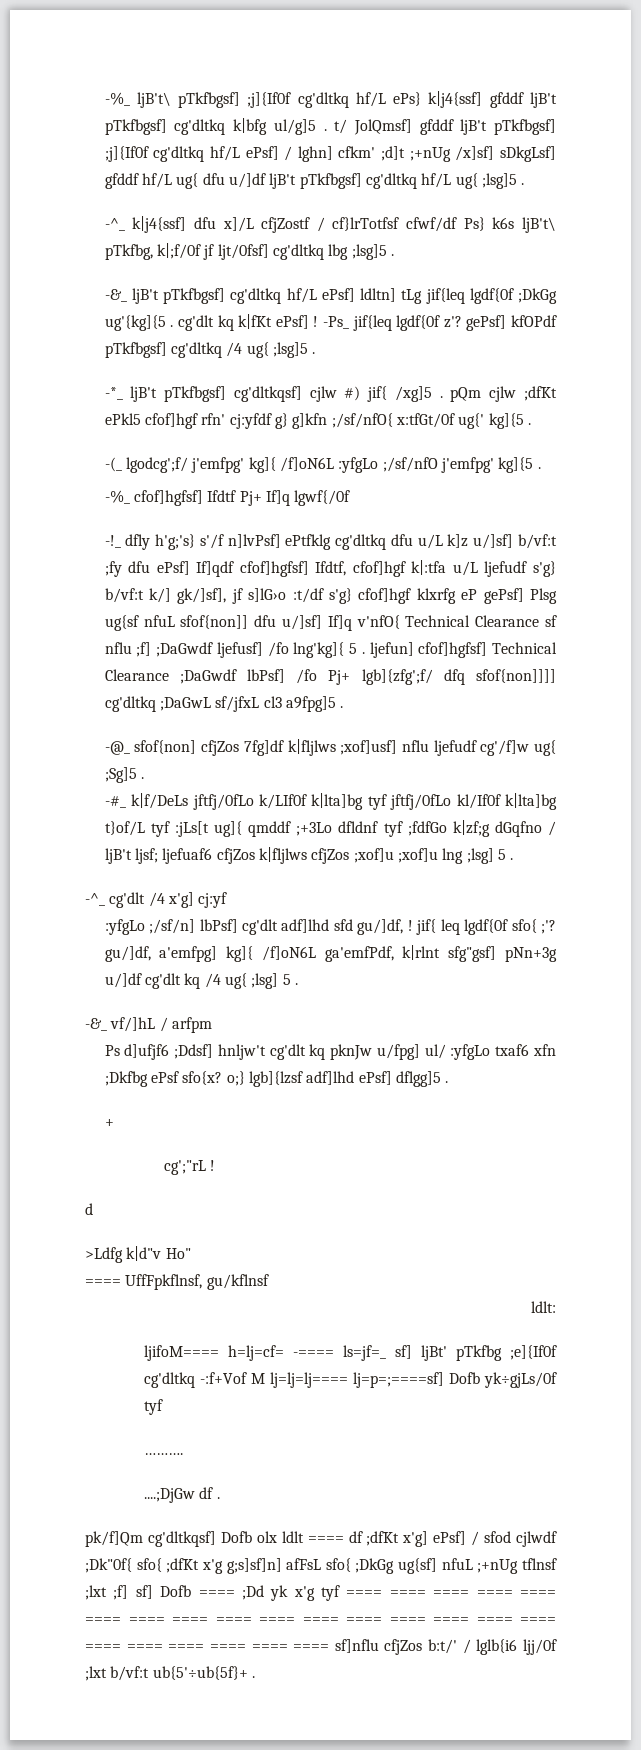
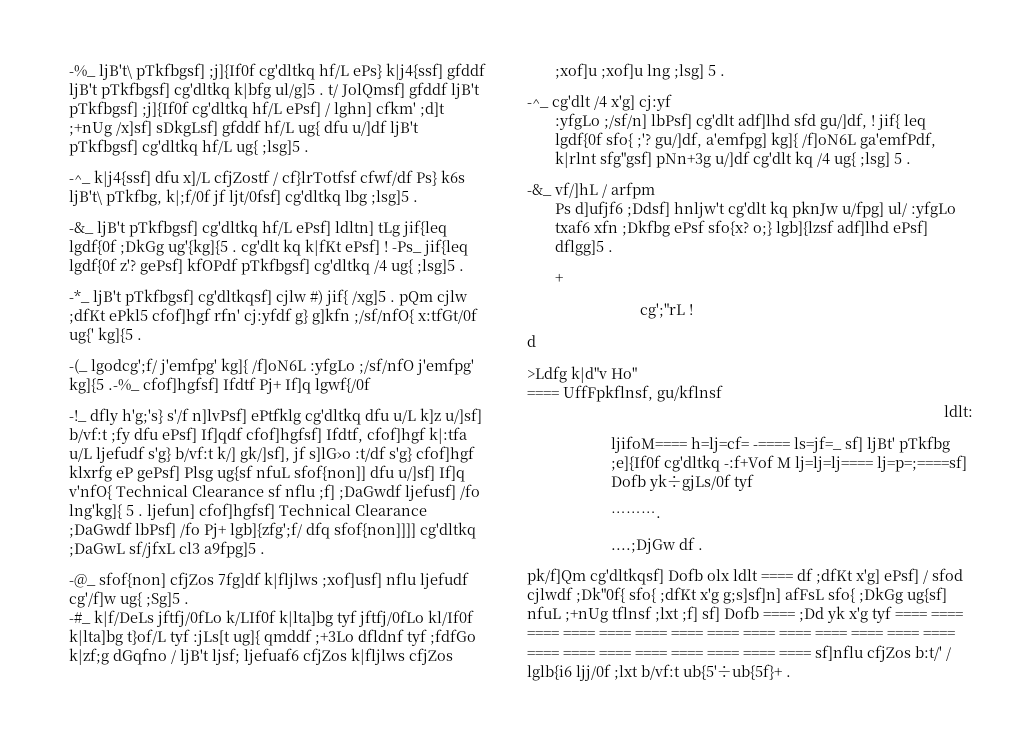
- -(_ lgodcg';f/ j'emfpg' kg]{ /f]oN6L :yfgLo ;/sf/nfO j'emfpg' kg]{5 .
- -%_ cfof]hgfsf] Ifdtf Pj+ If]q lgwf{/0f
+ -(_ lgodcg';f/ j'emfpg' kg]{ /f]oN6L :yfgLo ;/sf/nfO j'emfpg' kg]{5 .-%_ cfof]hgfsf] Ifdtf Pj+ If]q lgwf{/0f

